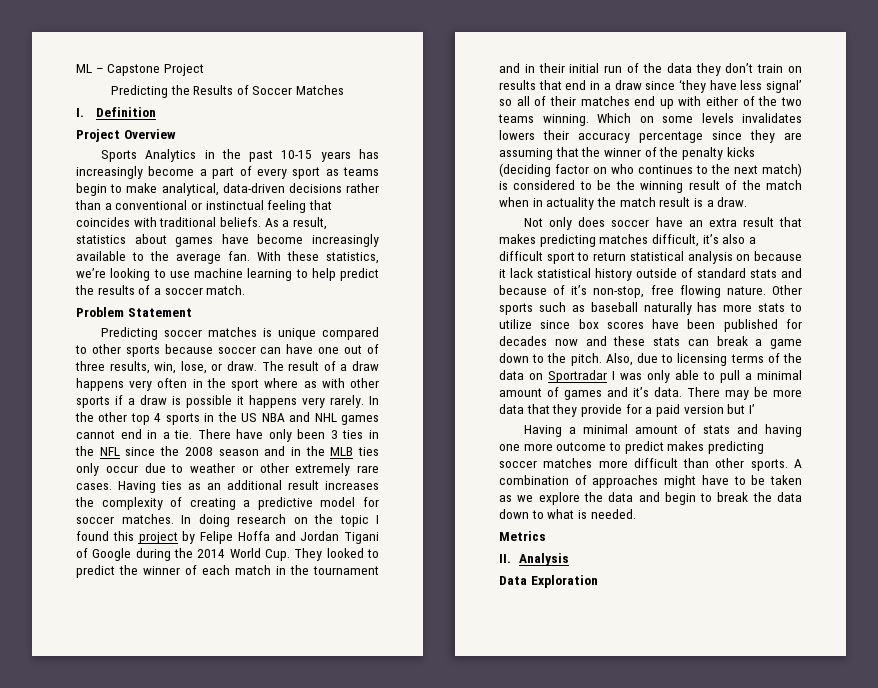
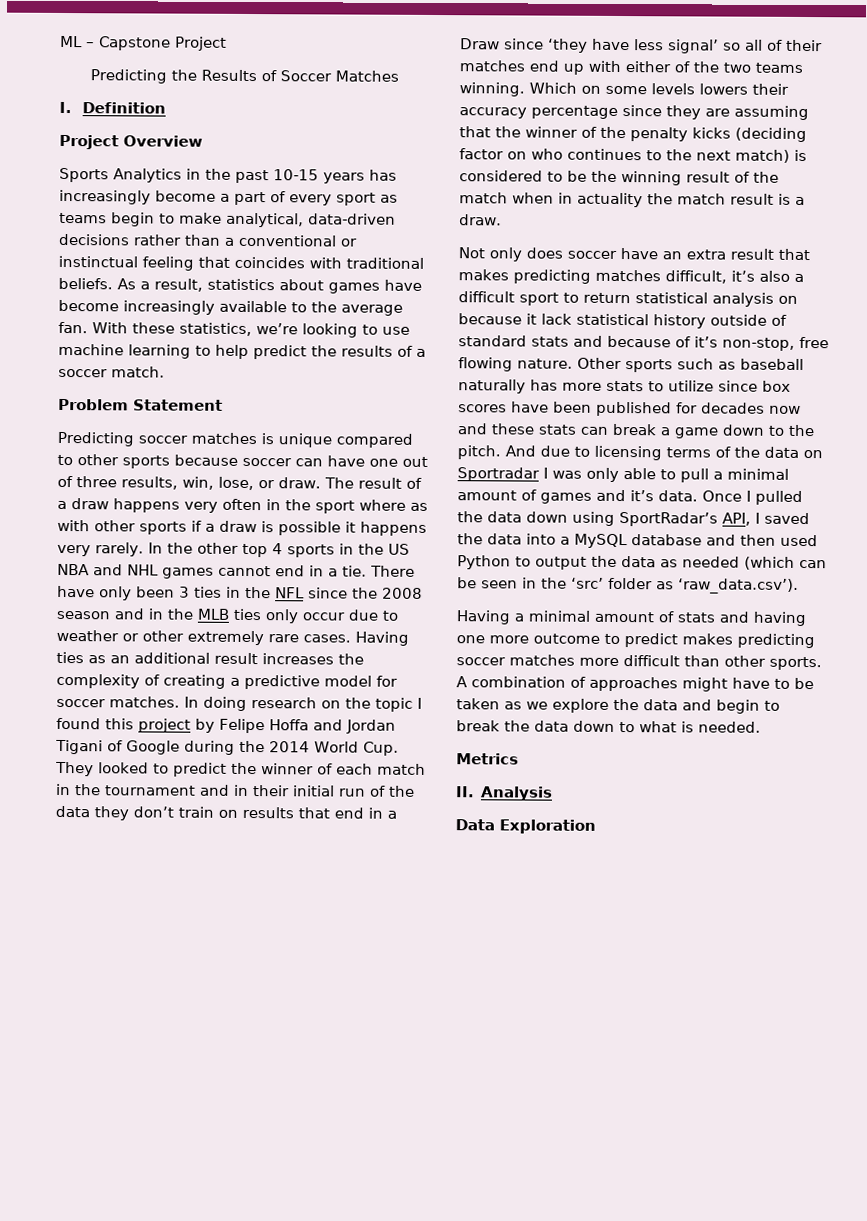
- In doing research on the topic I found this project by Felipe Hoffa and Jordan Tigani of Google during the 2014 World Cup. They looked to predict the winner of each match in the tournament and in their initial run of the data they don’t train on results that end in a draw since ‘they have less signal’ so all of their matches end up with either of the two teams winning.
+ In doing research on the topic I found this project by Felipe Hoffa and Jordan Tigani of Google during the 2014 World Cup. They looked to predict the winner of each match in the tournament and in their initial run of the data they don’t train on results that end in a Draw since ‘they have less signal’ so all of their matches end up with either of the two teams winning.
- Which on some levels invalidates lowers their accuracy percentage since they are assuming that the winner of the penalty kicks (deciding factor on who continues to the next match) is considered to be the winning result of the match when in actuality the match result is a draw.
+ Which on some levels lowers their accuracy percentage since they are assuming that the winner of the penalty kicks (deciding factor on who continues to the next match) is considered to be the winning result of the match when in actuality the match result is a draw.
- Also, due to licensing terms of the data on Sportradar I was only able to pull a minimal amount of games and it’s data.
+ And due to licensing terms of the data on Sportradar I was only able to pull a minimal amount of games and it’s data.
- There may be more data that they provide for a paid version but I’
+ Once I pulled the data down using SportRadar’s API, I saved the data into a MySQL database and then used Python to output the data as needed (which can be seen in the ‘src’ folder as ‘raw_data.csv’).

